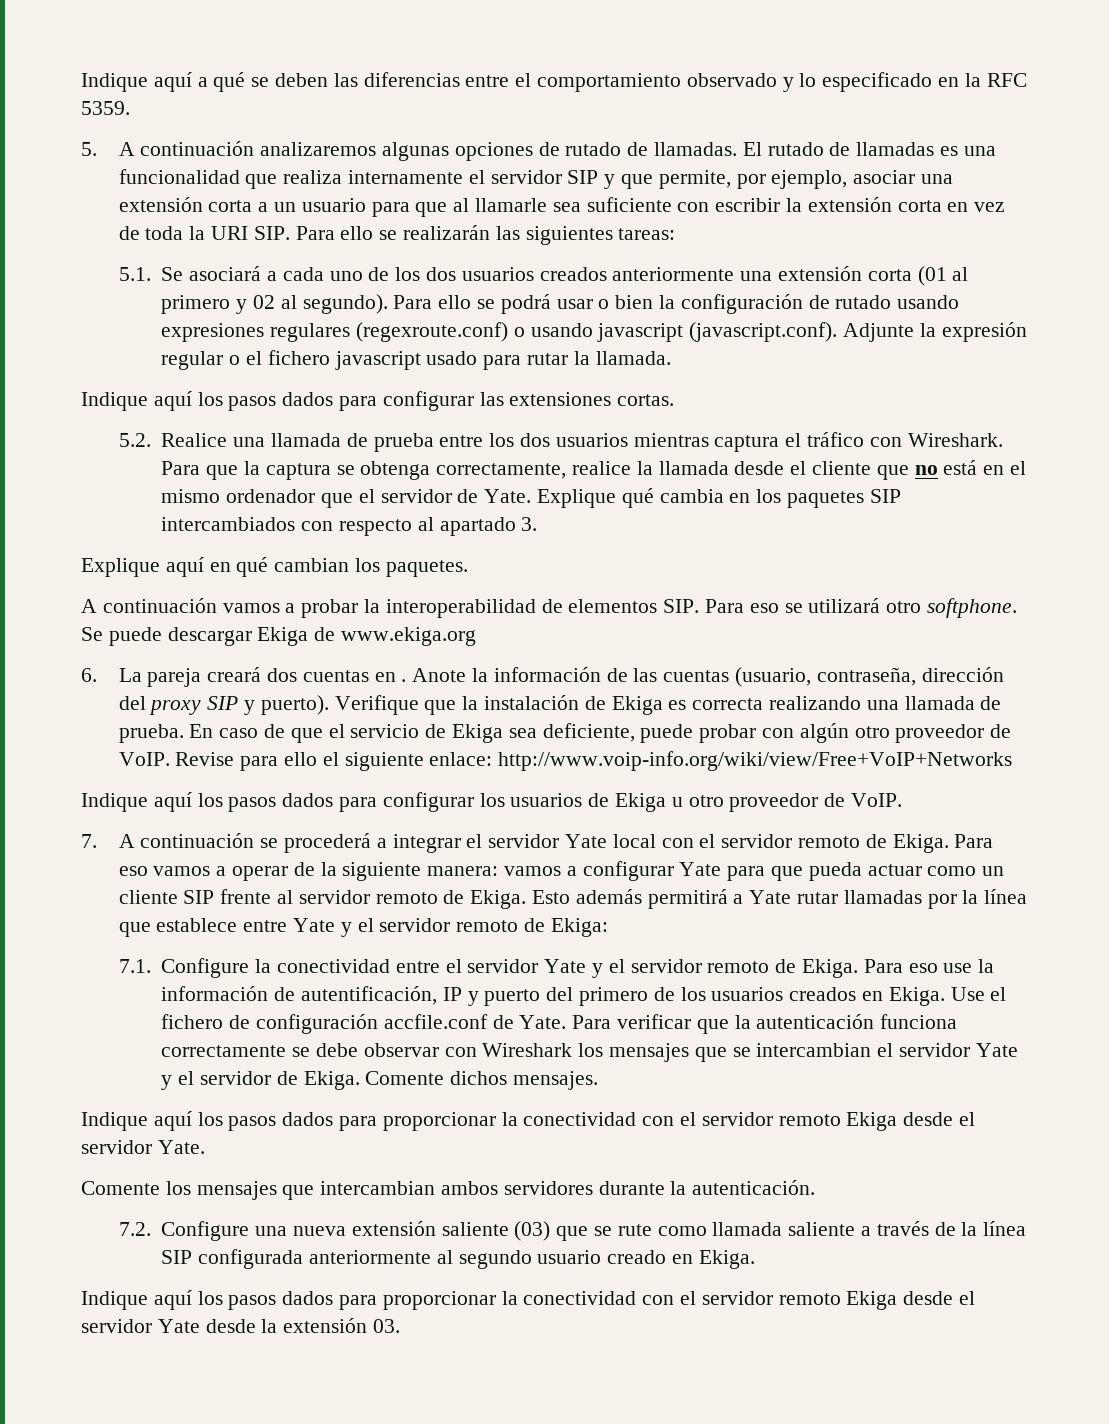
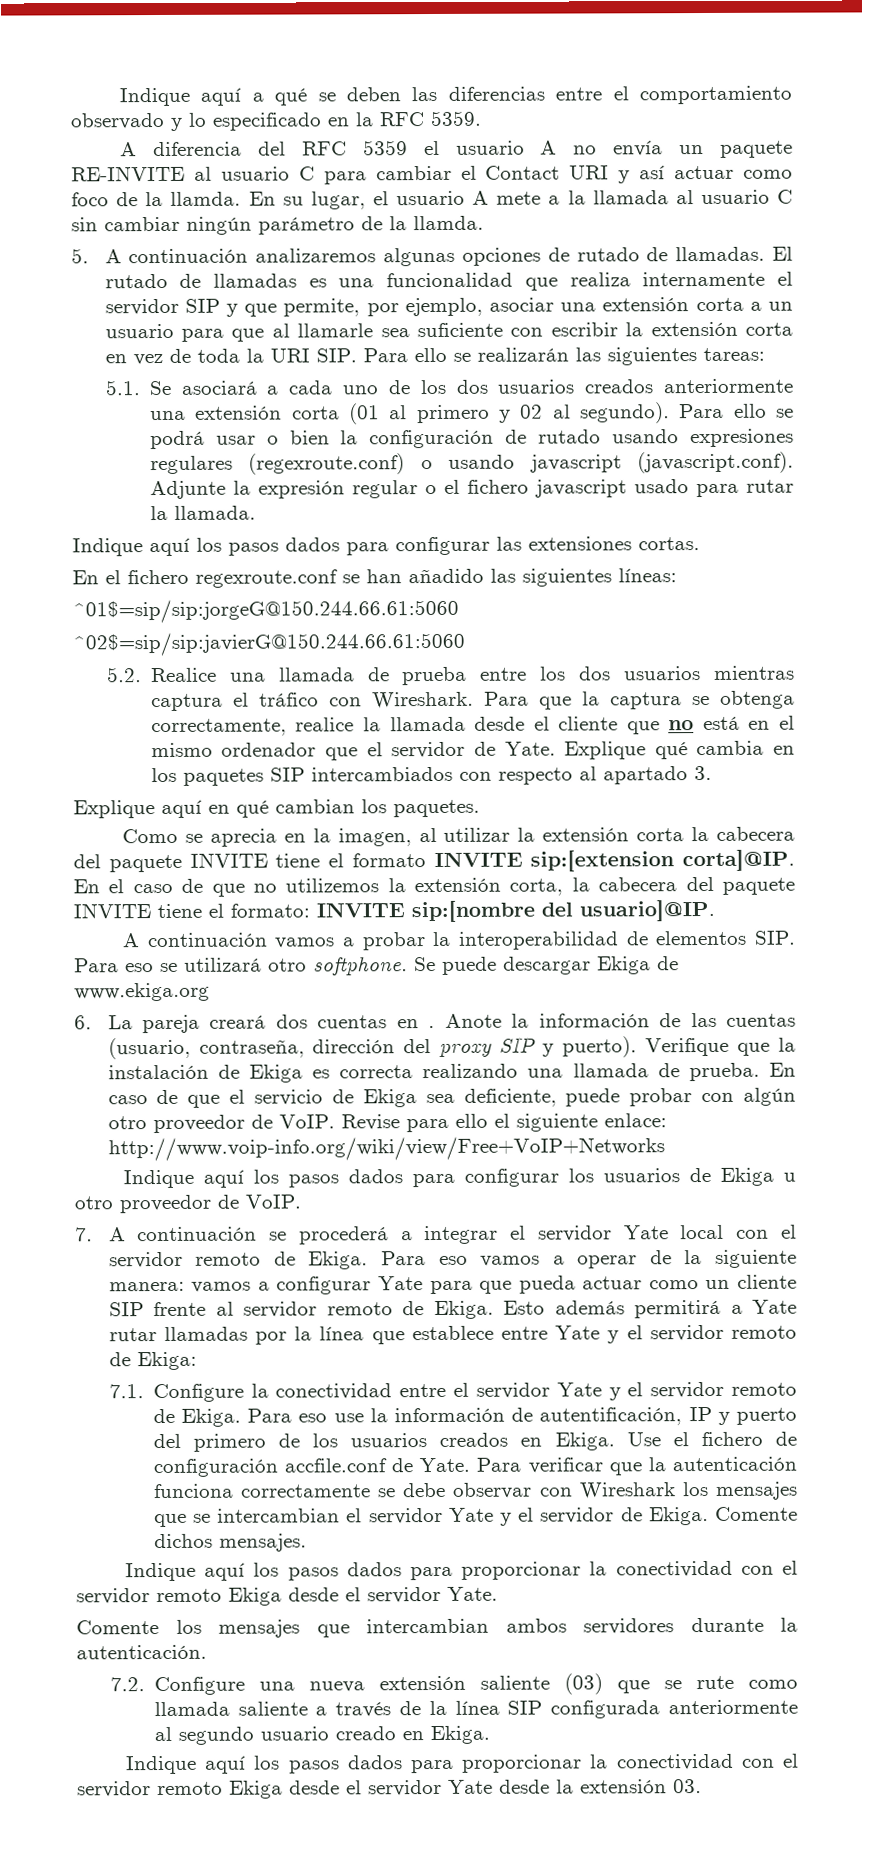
+ A diferencia del RFC 5359 el usuario A no envía un paquete RE-INVITE al usuario C para cambiar el Contact URI y así actuar como foco de la llamda. En su lugar, el usuario A mete a la llamada al usuario C sin cambiar ningún parámetro de la llamda.
+ En el fichero regexroute.conf se han añadido las siguientes líneas:
+ ^01$=sip/sip:jorgeG@150.244.66.61:5060
+ ^02$=sip/sip:javierG@150.244.66.61:5060
+ Como se aprecia en la imagen, al utilizar la extensión corta la cabecera del paquete INVITE tiene el formato INVITE sip:[extension corta]@IP. En el caso de que no utilizemos la extensión corta, la cabecera del paquete INVITE tiene el formato: INVITE sip:[nombre del usuario]@IP.

